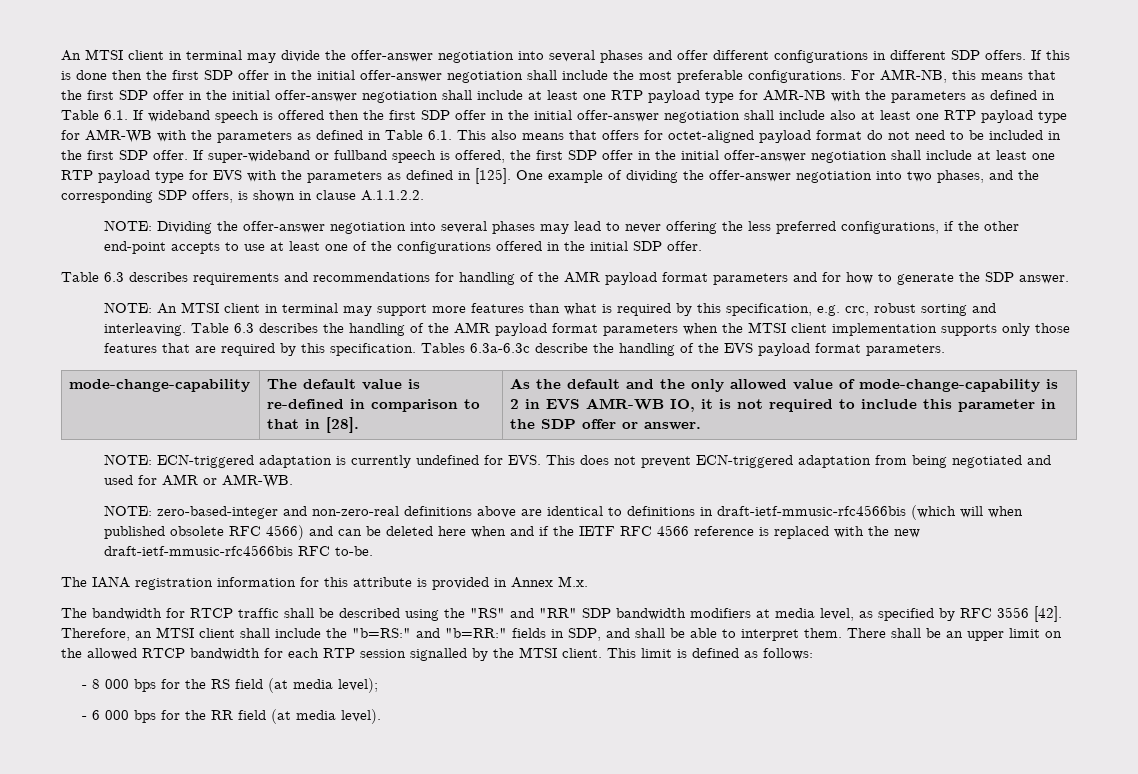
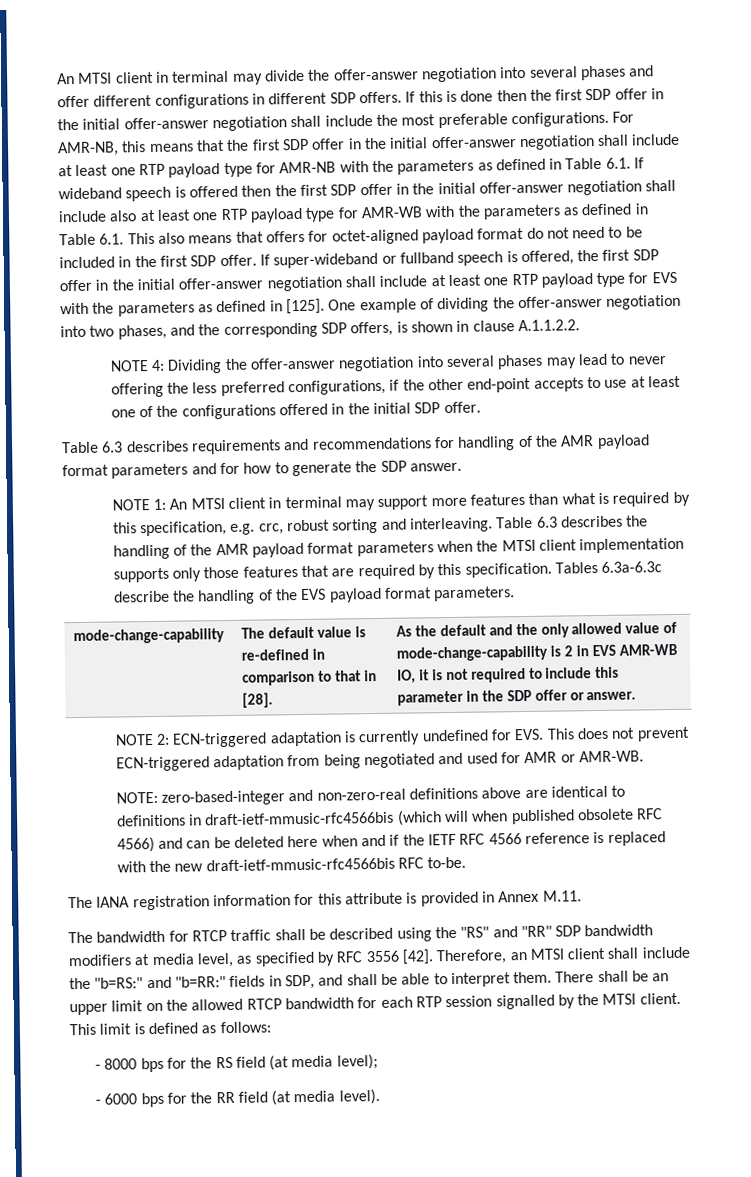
- NOTE: Dividing the offer-answer negotiation into several phases may lead to never offering the less preferred configurations, if the other end-point accepts to use at least one of the configurations offered in the initial SDP offer.
+ NOTE 4: Dividing the offer-answer negotiation into several phases may lead to never offering the less preferred configurations, if the other end-point accepts to use at least one of the configurations offered in the initial SDP offer.
- NOTE: An MTSI client in terminal may support more features than what is required by this specification, e.g. crc, robust sorting and interleaving.
+ NOTE 1: An MTSI client in terminal may support more features than what is required by this specification, e.g. crc, robust sorting and interleaving.
- NOTE: ECN-triggered adaptation is currently undefined for EVS. This does not prevent ECN-triggered adaptation from being negotiated and used for AMR or AMR-WB.
+ NOTE 2: ECN-triggered adaptation is currently undefined for EVS. This does not prevent ECN-triggered adaptation from being negotiated and used for AMR or AMR-WB.
- The IANA registration information for this attribute is provided in Annex M.x.
+ The IANA registration information for this attribute is provided in Annex M.11.
- - 8 000 bps for the RS field (at media level);
+ - 8000 bps for the RS field (at media level);
- - 6 000 bps for the RR field (at media level).
+ - 6000 bps for the RR field (at media level).

